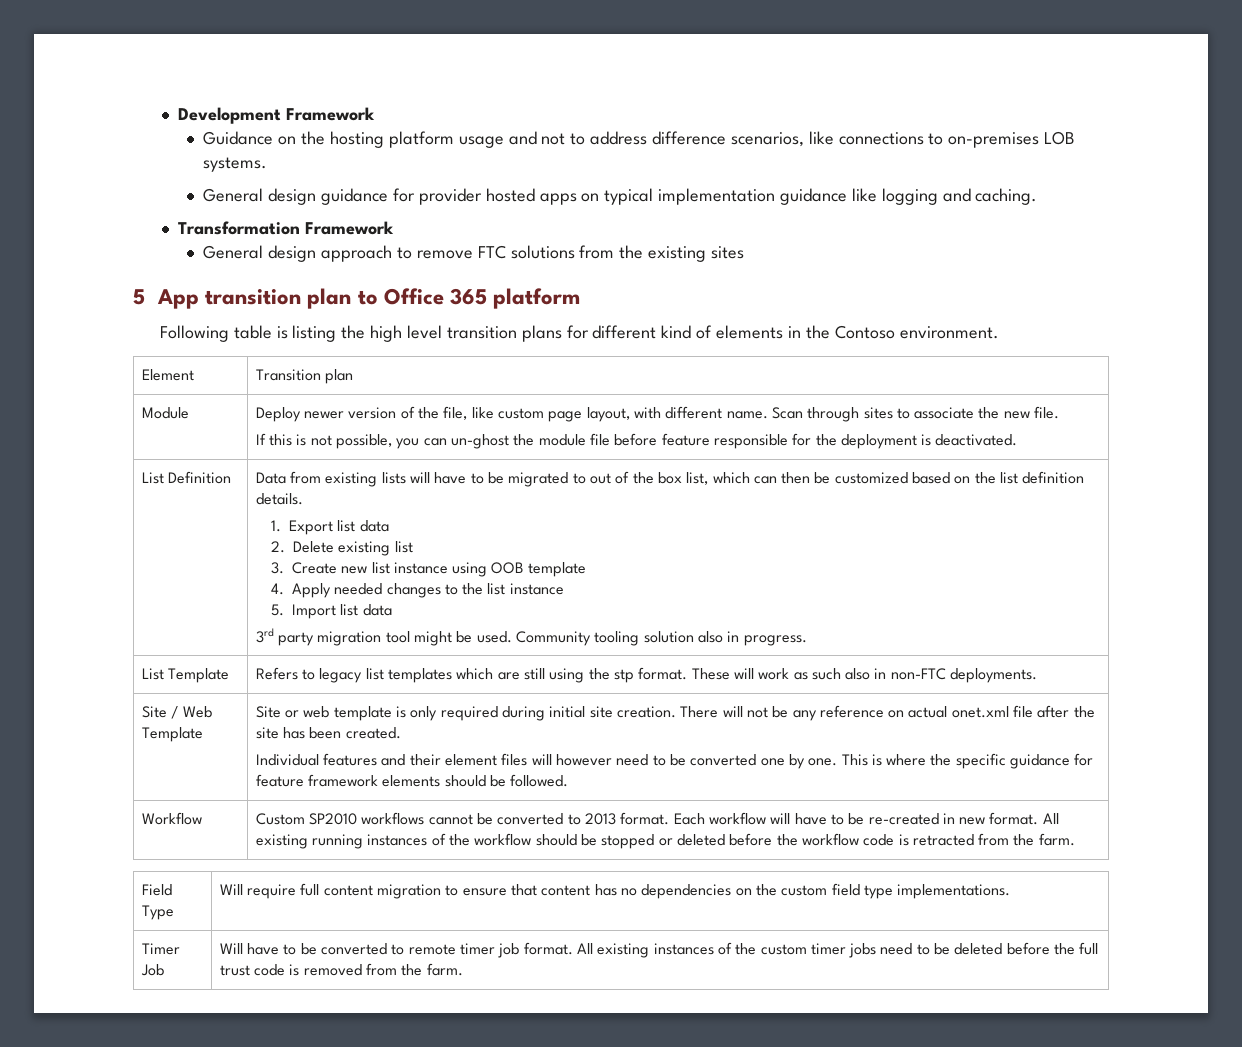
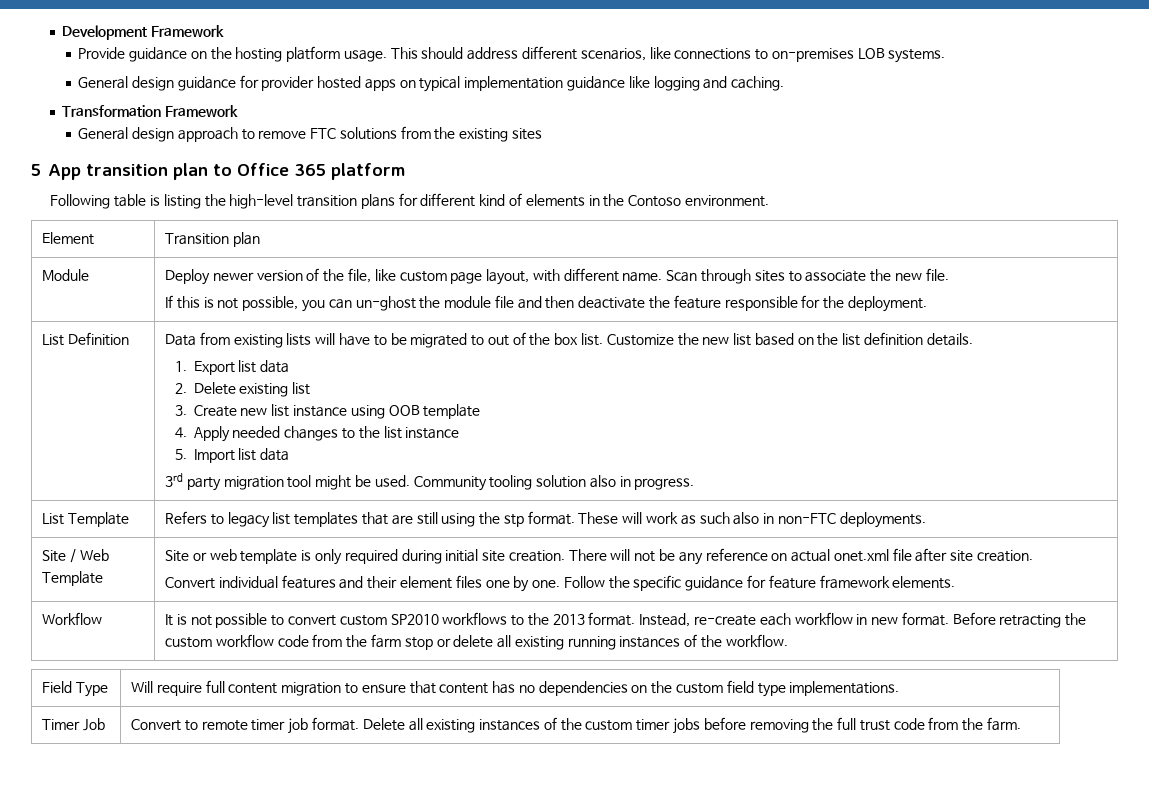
- Guidance on the hosting platform usage and not to address difference scenarios, like connections to on-premises LOB systems.
+ Provide guidance on the hosting platform usage. This should address different scenarios, like connections to on-premises LOB systems.
- Following table is listing the high level transition plans for different kind of elements in the Contoso environment.
+ Following table is listing the high-level transition plans for different kind of elements in the Contoso environment.
- If this is not possible, you can un-ghost the module file before feature responsible for the deployment is deactivated.
+ If this is not possible, you can un-ghost the module file and then deactivate the feature responsible for the deployment.
- Data from existing lists will have to be migrated to out of the box list, which can then be customized based on the list definition details.
+ Data from existing lists will have to be migrated to out of the box list. Customize the new list based on the list definition details.
- List Template | Refers to legacy list templates which are still using the stp format. These will work as such also in non-FTC deployments.
+ List Template | Refers to legacy list templates that are still using the stp format. These will work as such also in non-FTC deployments.
- There will not be any reference on actual onet.xml file after the site has been created.
- Individual features and their element files will however need to be converted one by one. This is where the specific guidance for feature framework elements should be followed.
- Workflow | Custom SP2010 workflows cannot be converted to 2013 format. Each workflow will have to be re-created in new format. All existing running instances of the workflow should be stopped or deleted before the workflow code is retracted from the farm.
+ There will not be any reference on actual onet.xml file after site creation.
+ Convert individual features and their element files one by one. Follow the specific guidance for feature framework elements.
+ Workflow | It is not possible to convert custom SP2010 workflows to the 2013 format. Instead, re-create each workflow in new format. Before retracting the custom workflow code from the farm stop or delete all existing running instances of the workflow.
- Timer Job | Will have to be converted to remote timer job format. All existing instances of the custom timer jobs need to be deleted before the full trust code is removed from the farm.
+ Timer Job | Convert to remote timer job format. Delete all existing instances of the custom timer jobs before removing the full trust code from the farm.

